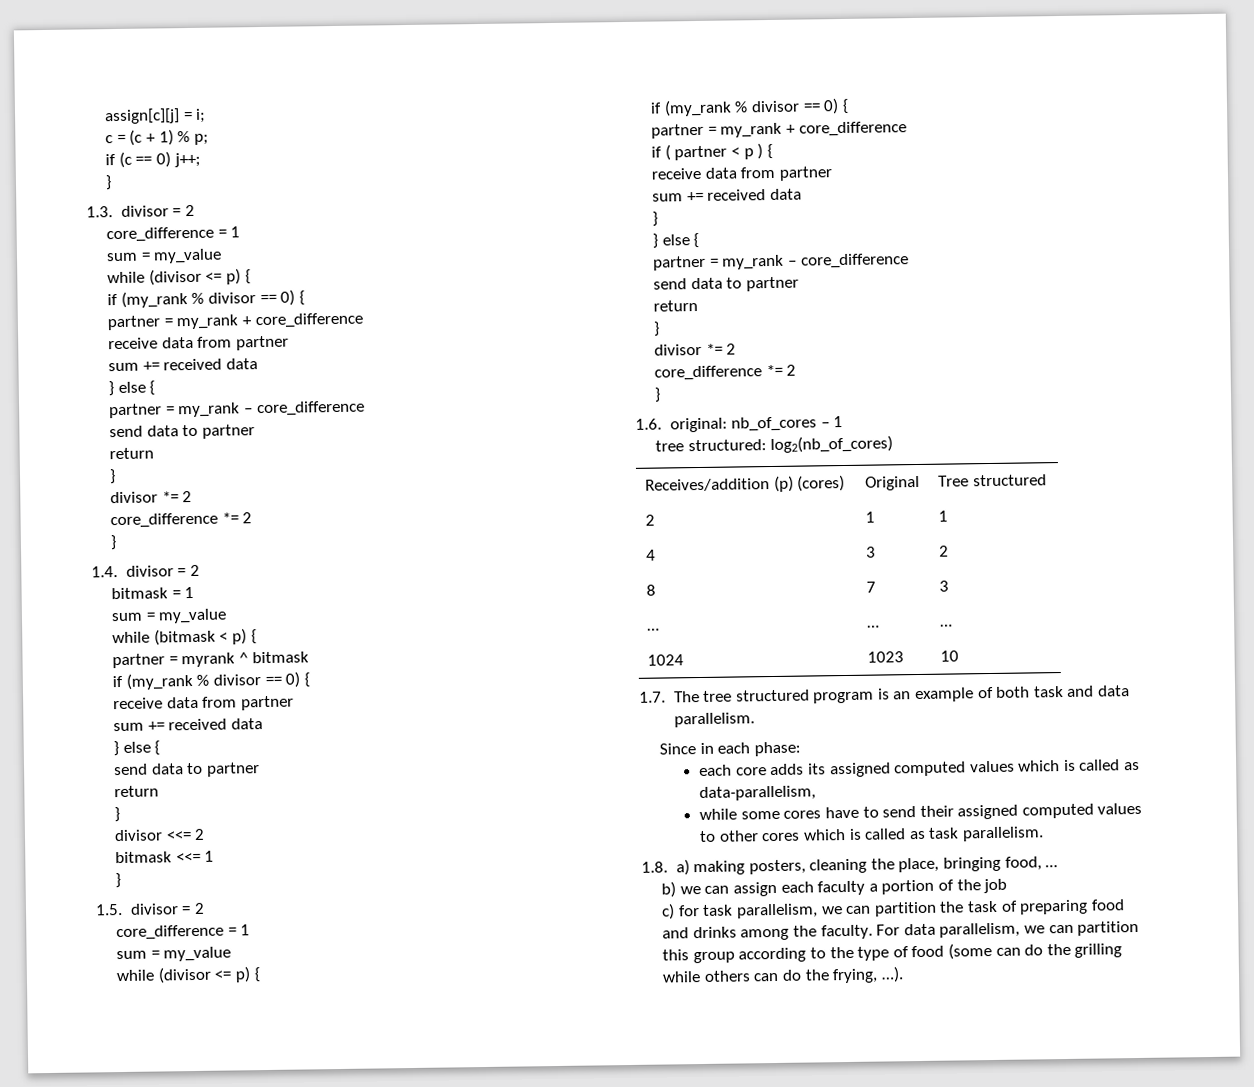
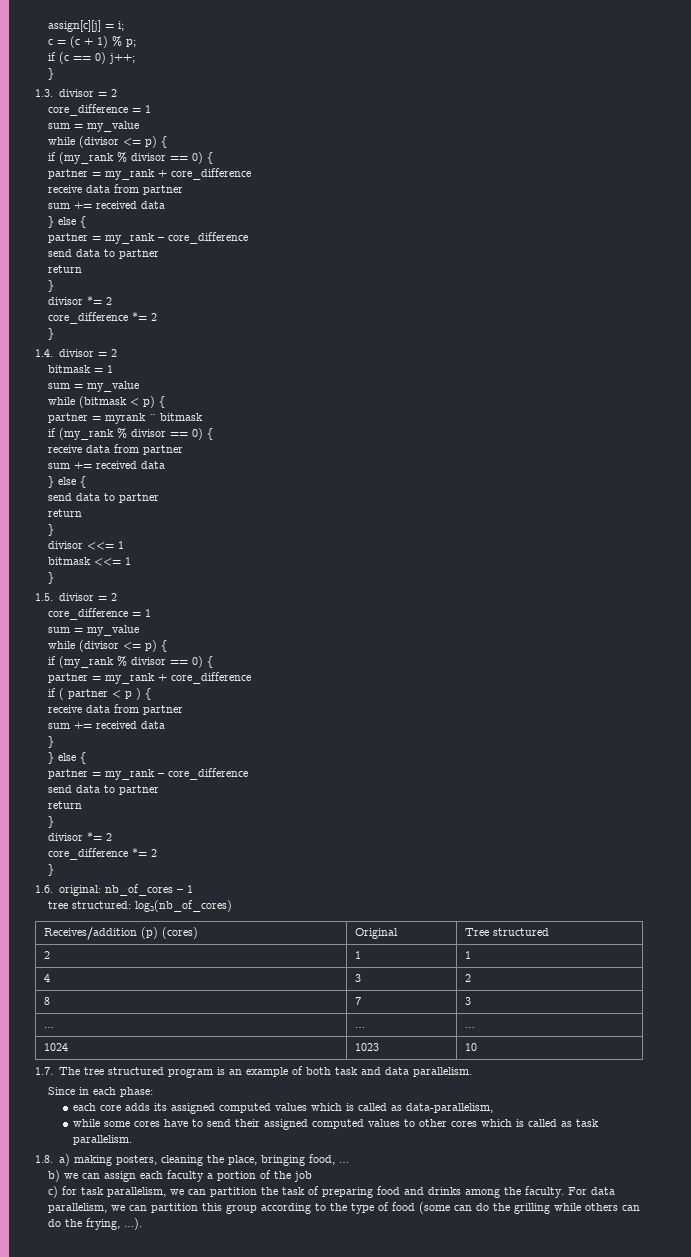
- divisor <<= 2
+ divisor <<= 1

